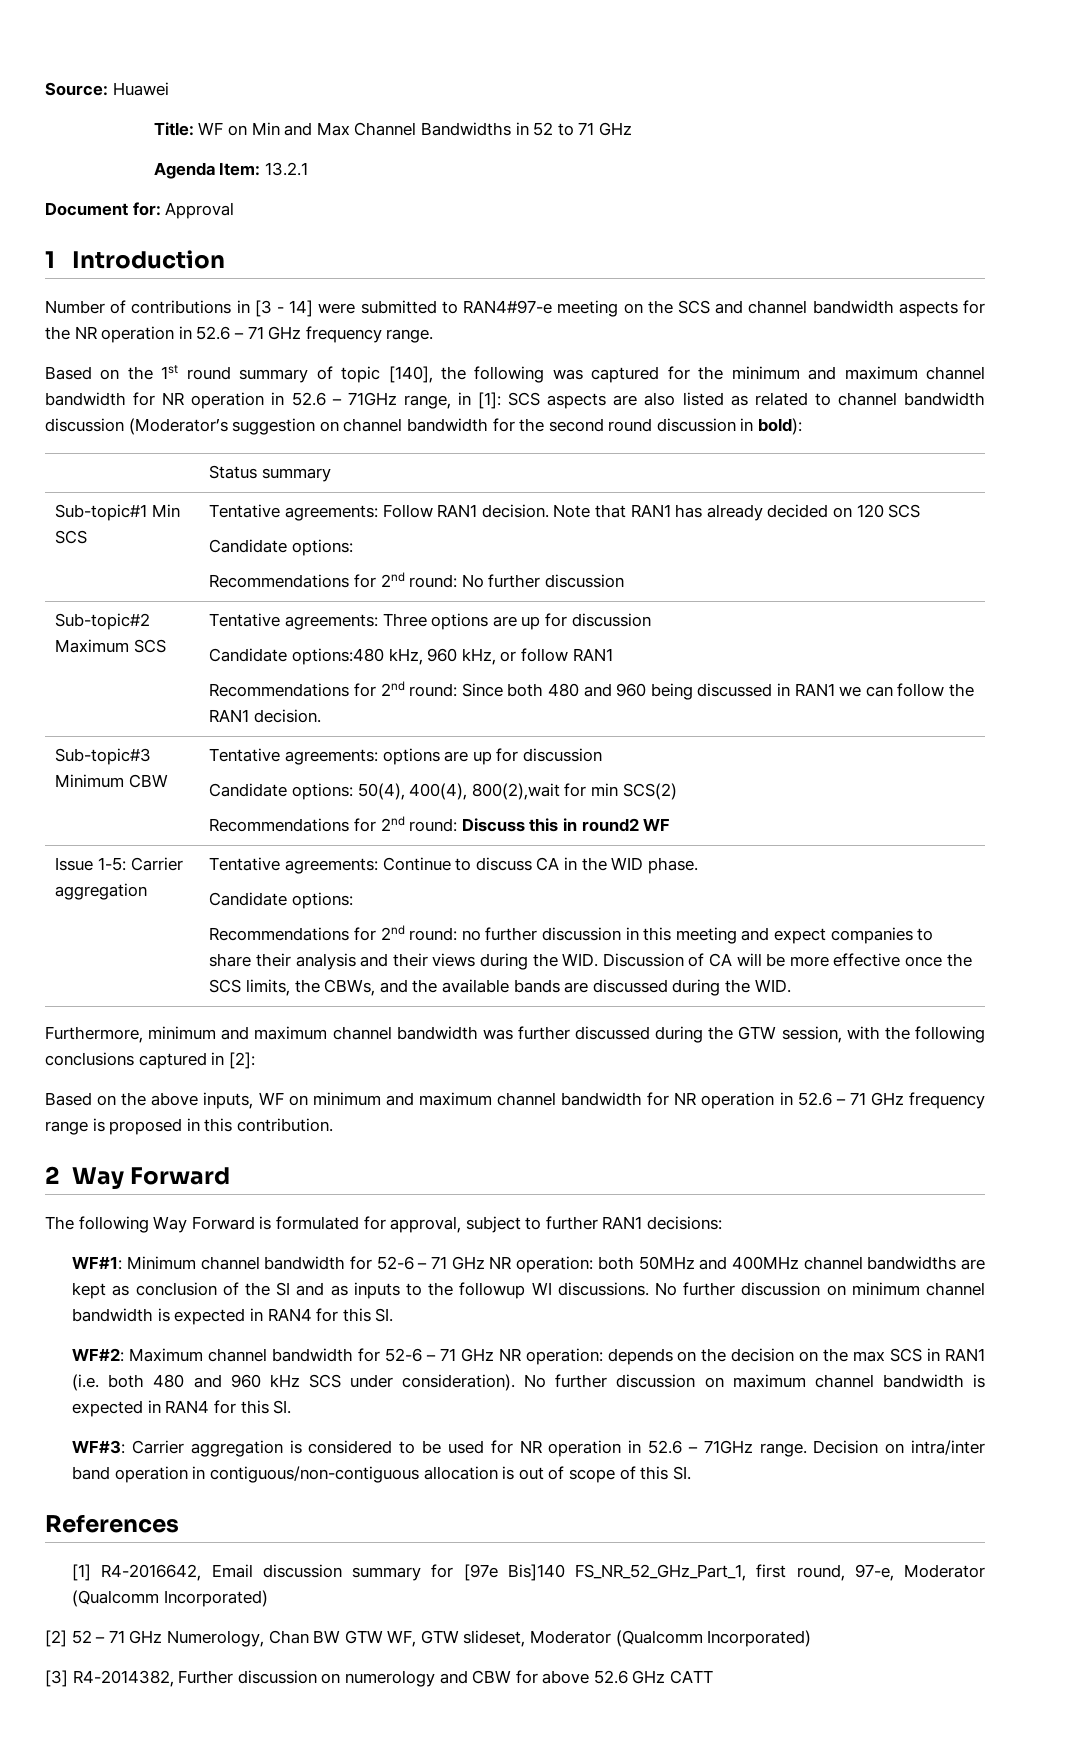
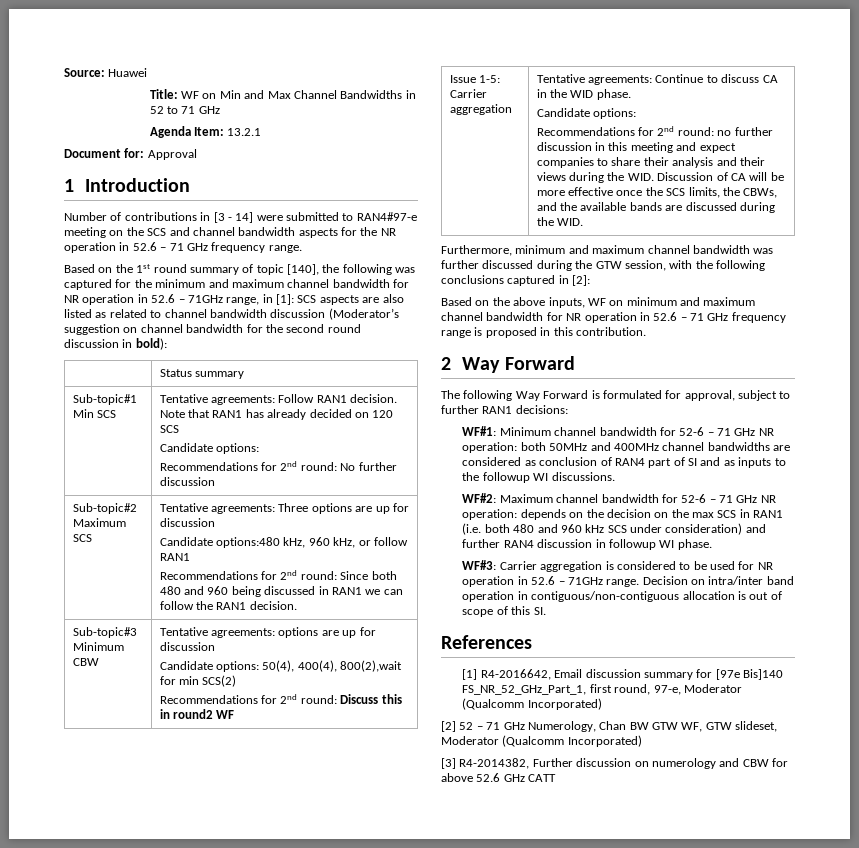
- WF#1: Minimum channel bandwidth for 52-6 – 71 GHz NR operation: both 50MHz and 400MHz channel bandwidths are kept as conclusion of the SI and as inputs to the followup WI discussions. No further discussion on minimum channel bandwidth is expected in RAN4 for this SI.
+ WF#1: Minimum channel bandwidth for 52-6 – 71 GHz NR operation: both 50MHz and 400MHz channel bandwidths are considered as conclusion of RAN4 part of SI and as inputs to the followup WI discussions.
- WF#2: Maximum channel bandwidth for 52-6 – 71 GHz NR operation: depends on the decision on the max SCS in RAN1 (i.e. both 480 and 960 kHz SCS under consideration). No further discussion on maximum channel bandwidth is expected in RAN4 for this SI.
+ WF#2: Maximum channel bandwidth for 52-6 – 71 GHz NR operation: depends on the decision on the max SCS in RAN1 (i.e. both 480 and 960 kHz SCS under consideration) and further RAN4 discussion in followup WI phase.

